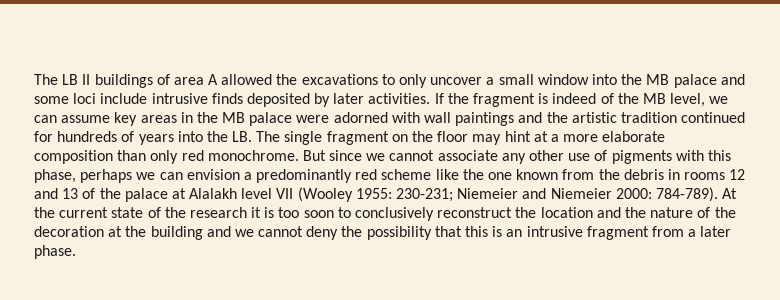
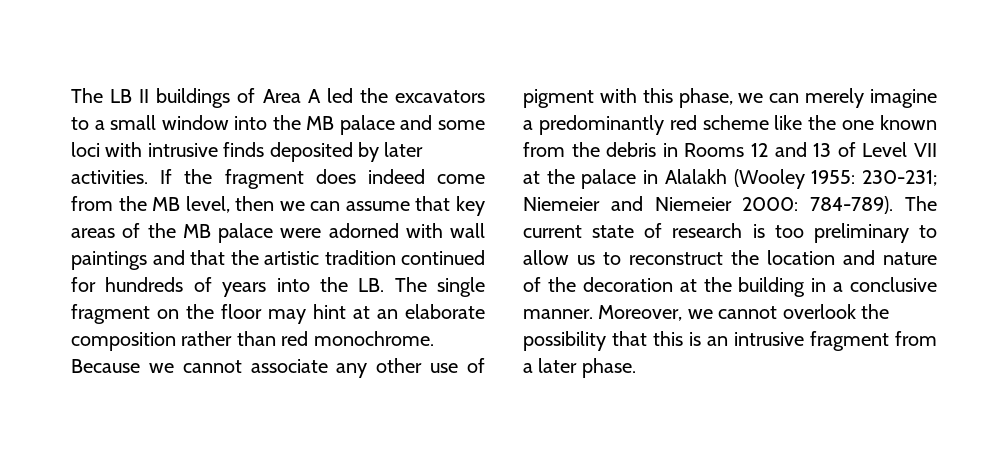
- The LB II buildings of area A allowed the excavations to only uncover a small window into the MB palace and some loci include intrusive finds deposited by later activities.
+ The LB II buildings of Area A led the excavators to a small window into the MB palace and some loci with intrusive finds deposited by later activities.
- If the fragment is indeed of the MB level, we can assume key areas in the MB palace were adorned with wall paintings and the artistic tradition continued for hundreds of years into the LB. The single fragment on the floor may hint at a more elaborate composition than only red monochrome. But since we cannot associate any other use of pigments with this phase, perhaps we can envision a predominantly red scheme like the one known from the debris in rooms 12 and 13 of the palace at Alalakh level VII (Wooley 1955:
+ If the fragment does indeed come from the MB level, then we can assume that key areas of the MB palace were adorned with wall paintings and that the artistic tradition continued for hundreds of years into the LB. The single fragment on the floor may hint at an elaborate composition rather than red monochrome. Because we cannot associate any other use of pigment with this phase, we can merely imagine a predominantly red scheme like the one known from the debris in Rooms 12 and 13 of Level VII at the palace in Alalakh (Wooley 1955:
- At the current state of the research it is too soon to conclusively reconstruct the location and the nature of the decoration at the building and we cannot deny the possibility that this is an intrusive fragment from a later phase.
+ The current state of research is too preliminary to allow us to reconstruct the location and nature of the decoration at the building in a conclusive manner. Moreover, we cannot overlook the possibility that this is an intrusive fragment from a later phase.

